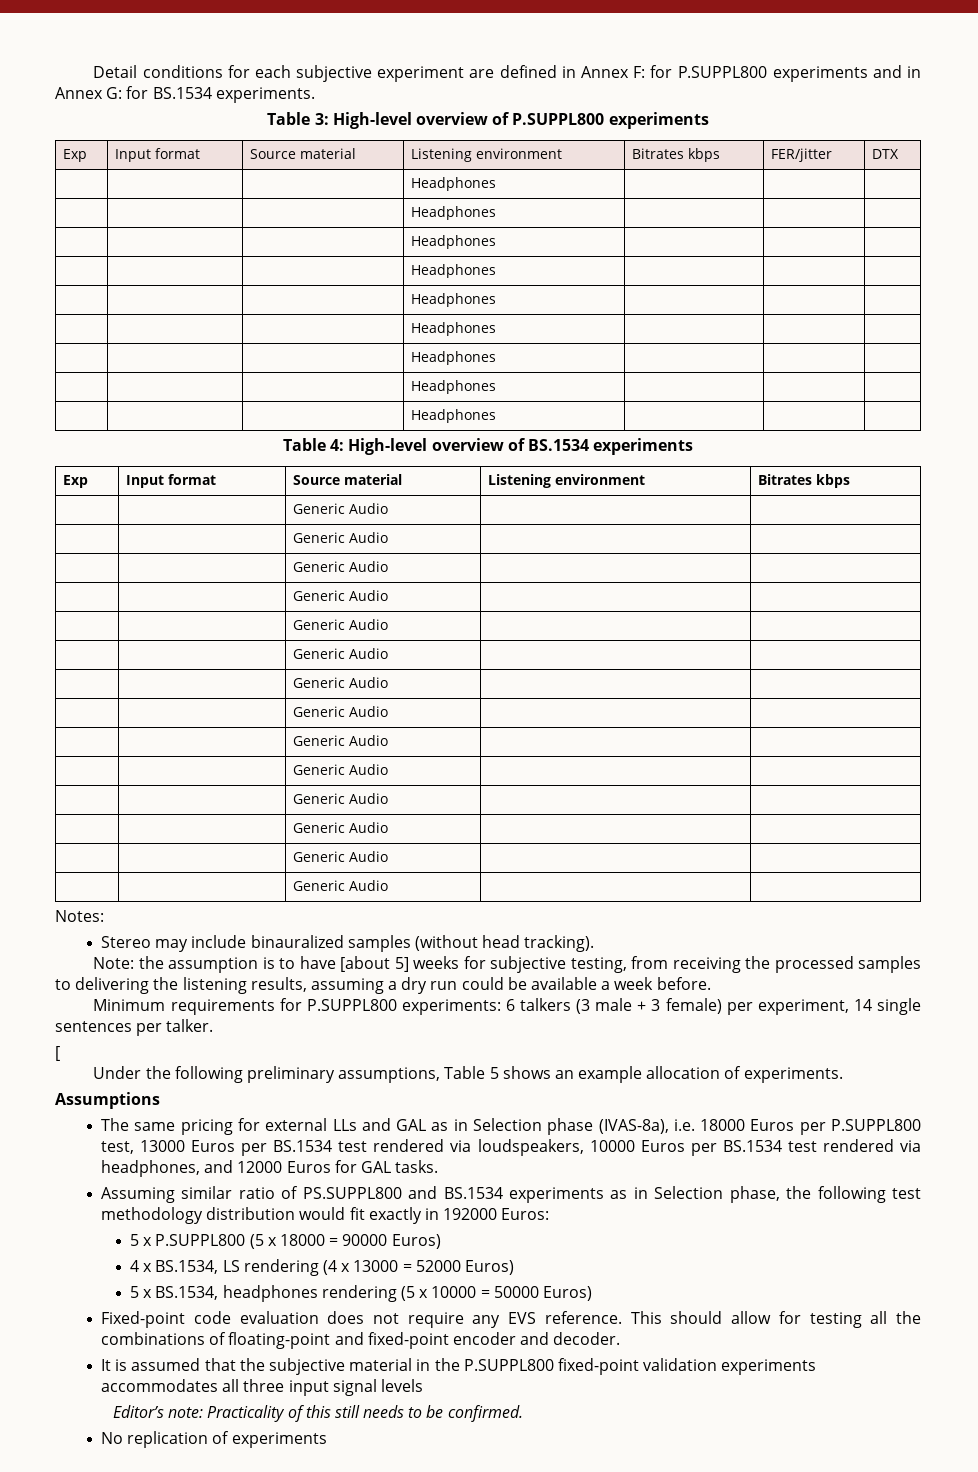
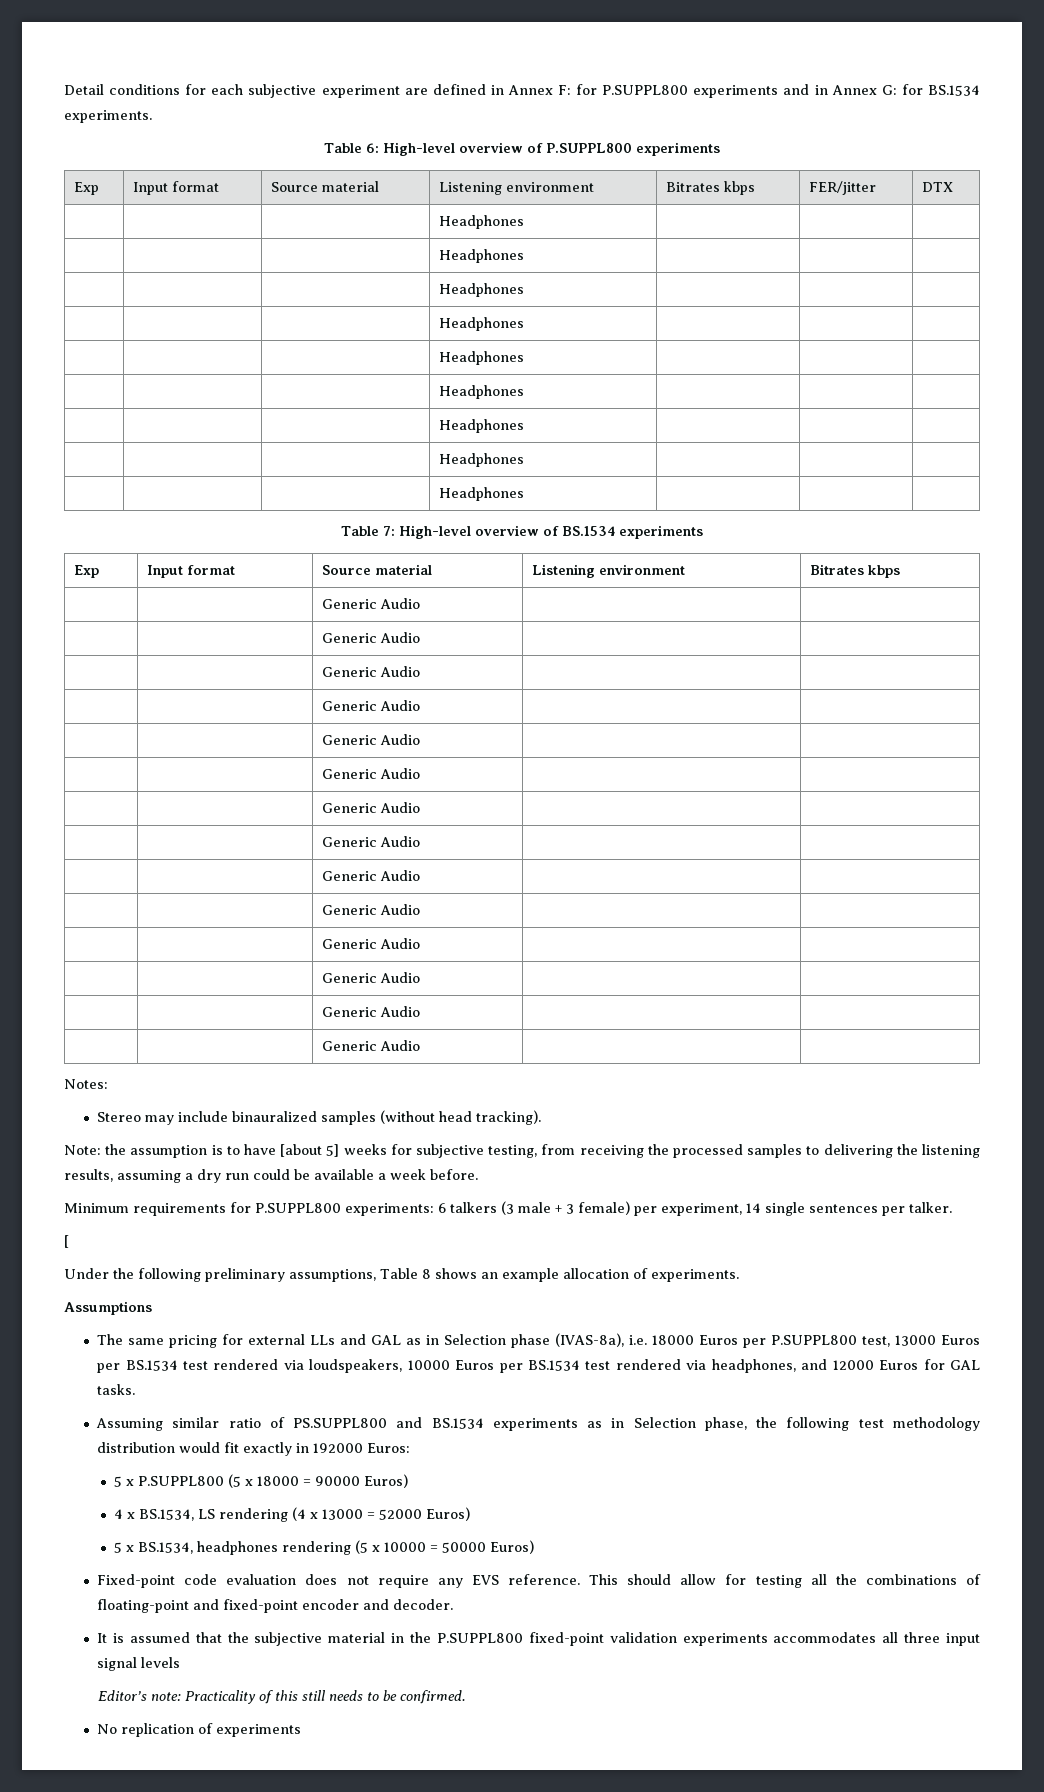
- Table 3: High-level overview of P.SUPPL800 experiments
+ Table 6: High-level overview of P.SUPPL800 experiments
- Table 4: High-level overview of BS.1534 experiments
+ Table 7: High-level overview of BS.1534 experiments
- Under the following preliminary assumptions, Table 5 shows an example allocation of experiments.
+ Under the following preliminary assumptions, Table 8 shows an example allocation of experiments.

